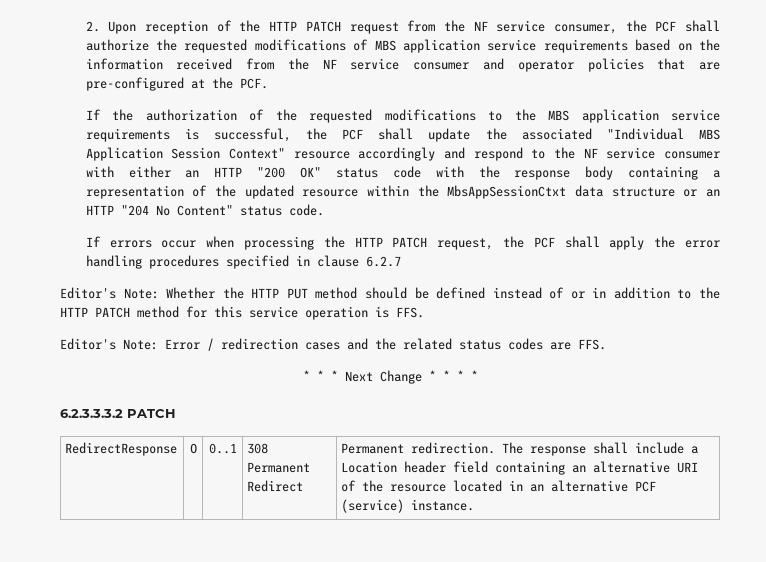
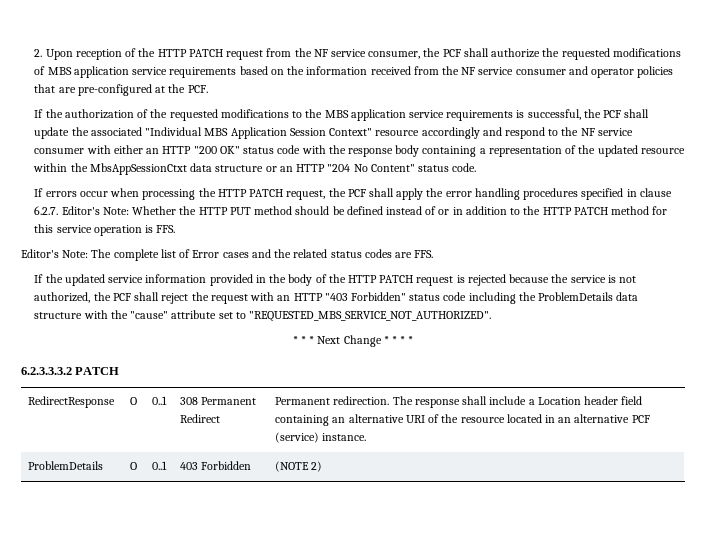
- If errors occur when processing the HTTP PATCH request, the PCF shall apply the error handling procedures specified in clause 6.2.7
- Editor's Note: Whether the HTTP PUT method should be defined instead of or in addition to the HTTP PATCH method for this service operation is FFS.
+ If errors occur when processing the HTTP PATCH request, the PCF shall apply the error handling procedures specified in clause 6.2.7. Editor's Note: Whether the HTTP PUT method should be defined instead of or in addition to the HTTP PATCH method for this service operation is FFS.
- Editor's Note: Error / redirection cases and the related status codes are FFS.
+ Editor's Note: The complete list of Error cases and the related status codes are FFS.
+ If the updated service information provided in the body of the HTTP PATCH request is rejected because the service is not authorized, the PCF shall reject the request with an HTTP "403 Forbidden" status code including the ProblemDetails data structure with the "cause" attribute set to "REQUESTED_MBS_SERVICE_NOT_AUTHORIZED".
+ ProblemDetails | O | 0..1 | 403 Forbidden | (NOTE 2)

